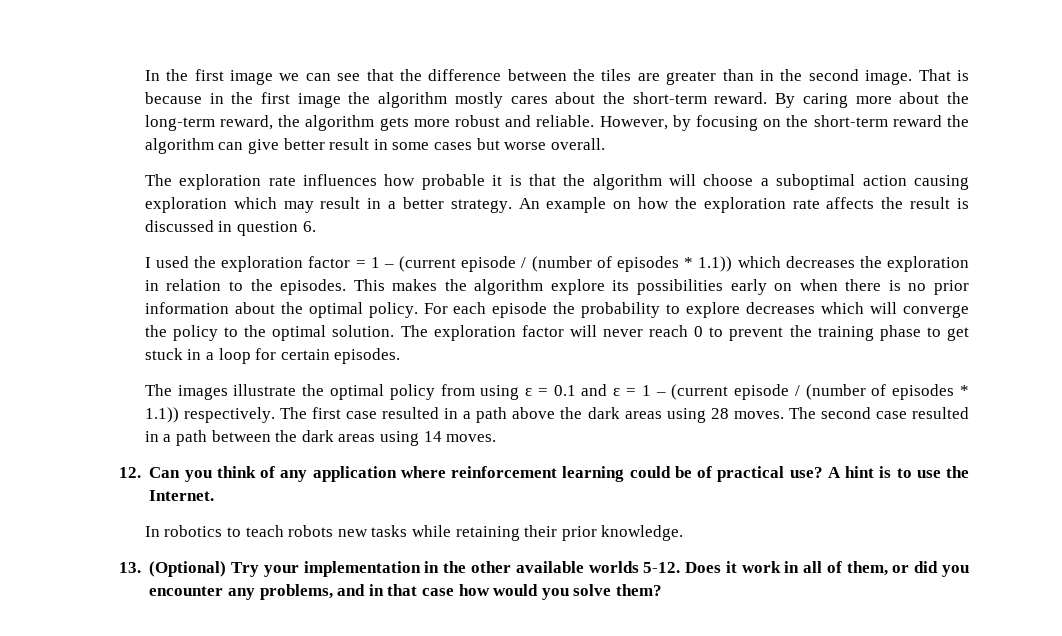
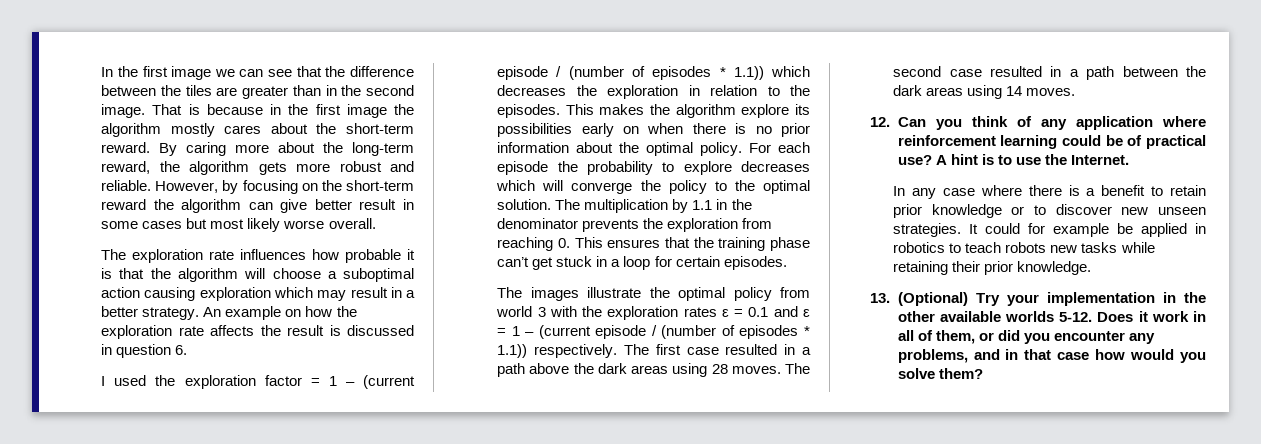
- However, by focusing on the short-term reward the algorithm can give better result in some cases but worse overall.
+ However, by focusing on the short-term reward the algorithm can give better result in some cases but most likely worse overall.
- The exploration factor will never reach 0 to prevent the training phase to get stuck in a loop for certain episodes.
+ The multiplication by 1.1 in the denominator prevents the exploration from reaching 0. This ensures that the training phase can’t get stuck in a loop for certain episodes.
- The images illustrate the optimal policy from using ε = 0.1 and ε = 1 – (current episode / (number of episodes * 1.1)) respectively.
+ The images illustrate the optimal policy from world 3 with the exploration rates ε = 0.1 and ε = 1 – (current episode / (number of episodes * 1.1)) respectively.
- In robotics to teach robots new tasks while retaining their prior knowledge.
+ In any case where there is a benefit to retain prior knowledge or to discover new unseen strategies. It could for example be applied in robotics to teach robots new tasks while retaining their prior knowledge.

